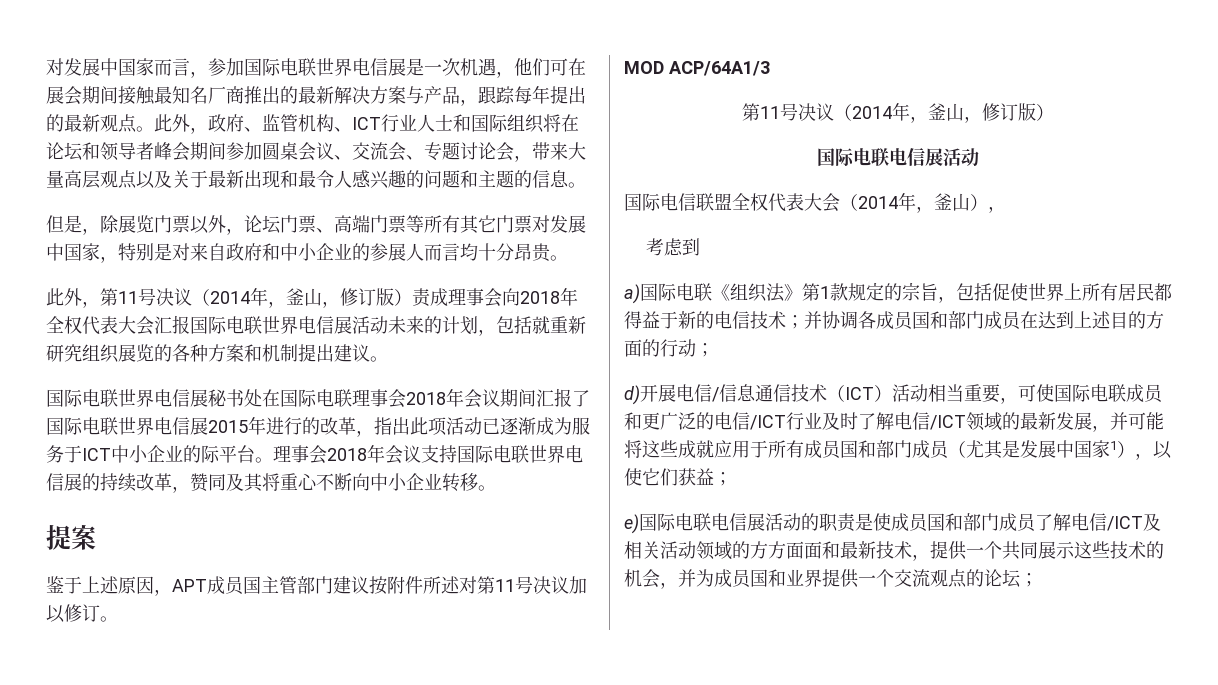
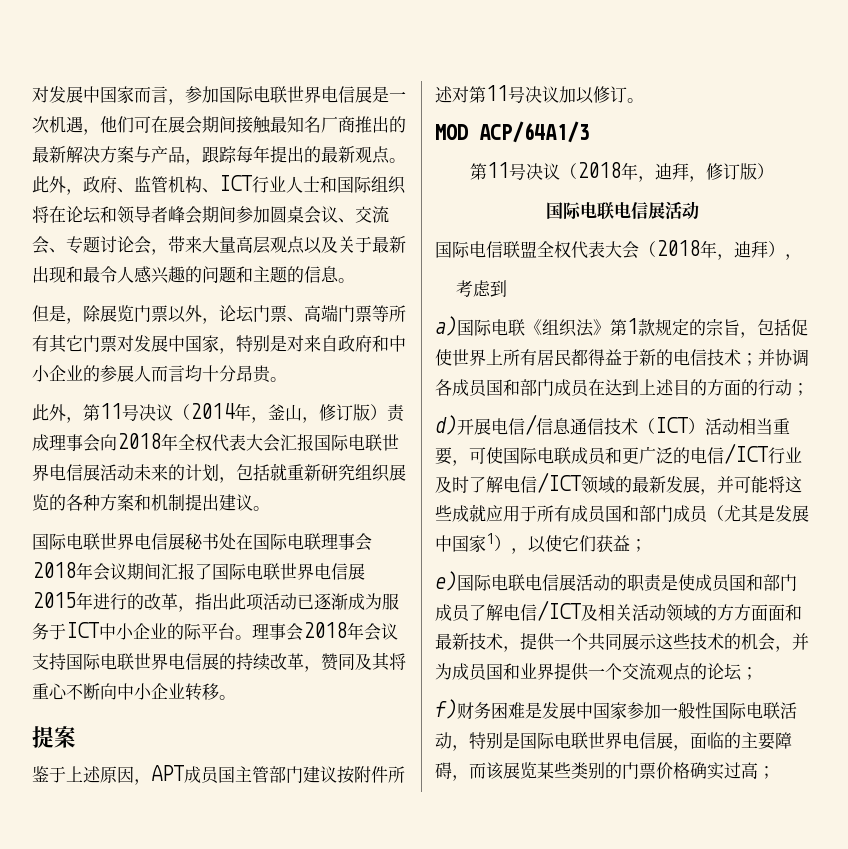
  MOD ACP/64A1/3
- 第11号决议（2014年，釜山，修订版）
+ 第11号决议（2018年，迪拜，修订版）
- 国际电信联盟全权代表大会（2014年，釜山），
+ 国际电信联盟全权代表大会（2018年，迪拜），
+ f)财务困难是发展中国家参加一般性国际电联活动，特别是国际电联世界电信展，面临的主要障碍，而该展览某些类别的门票价格确实过高；

